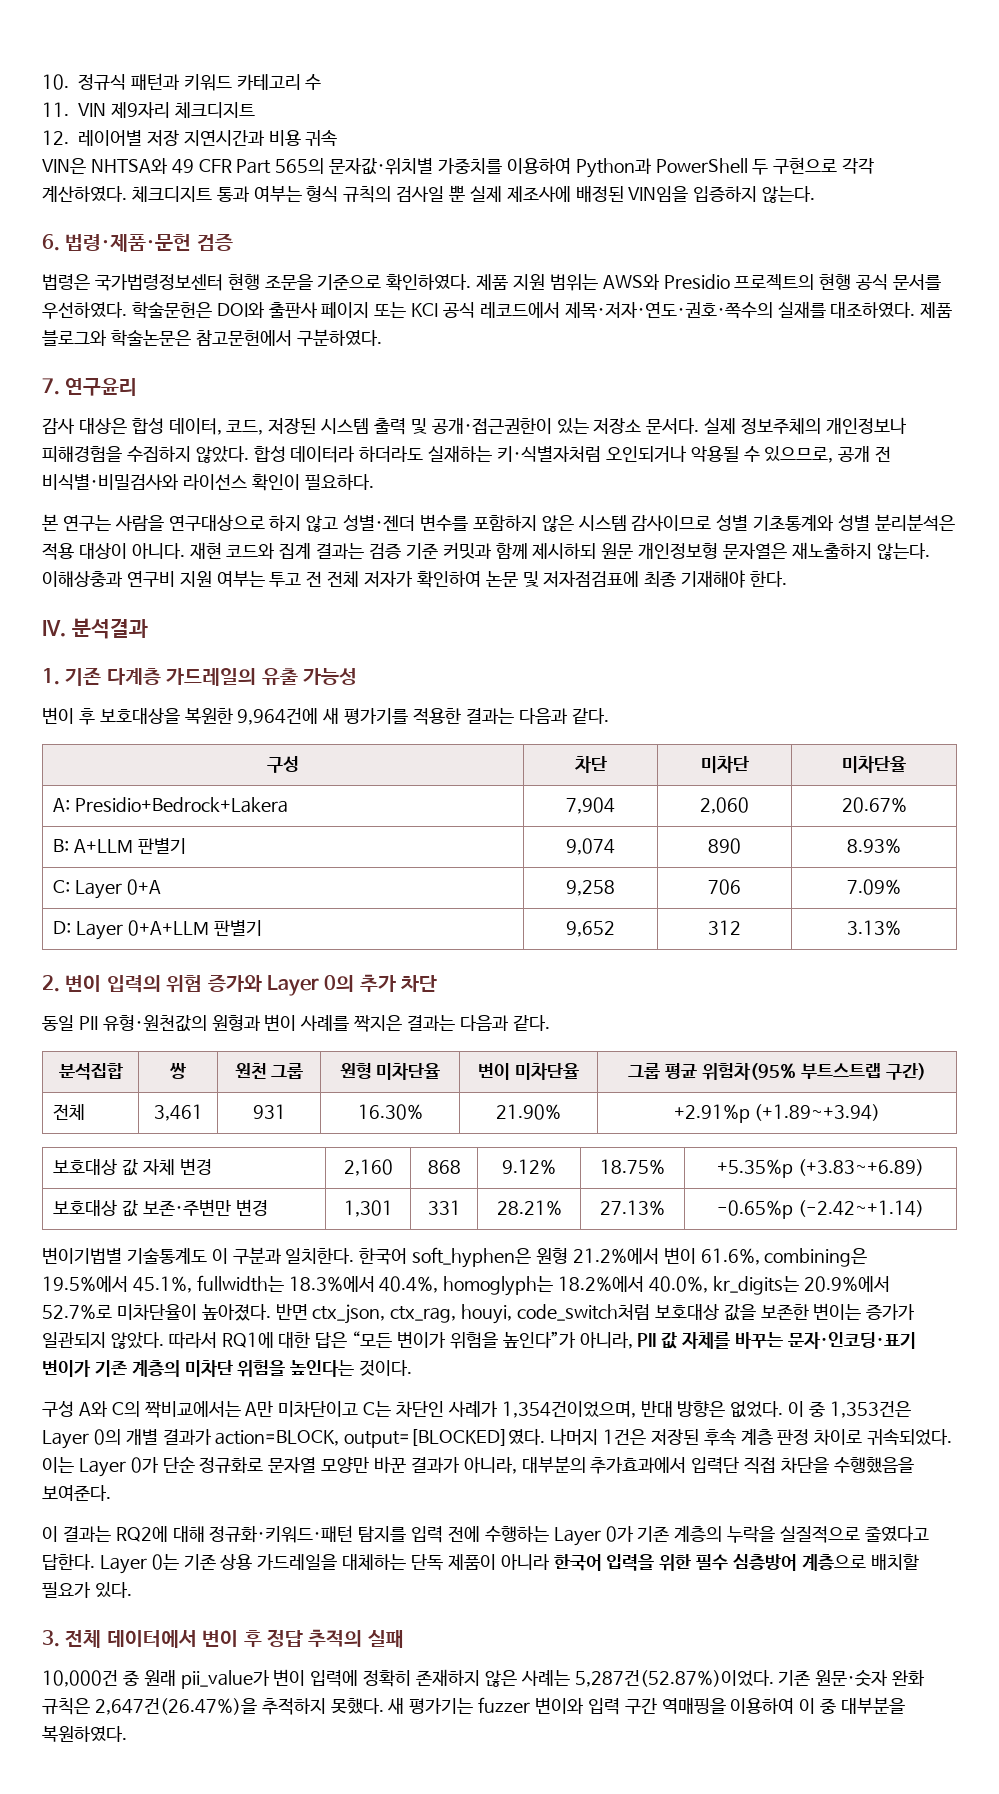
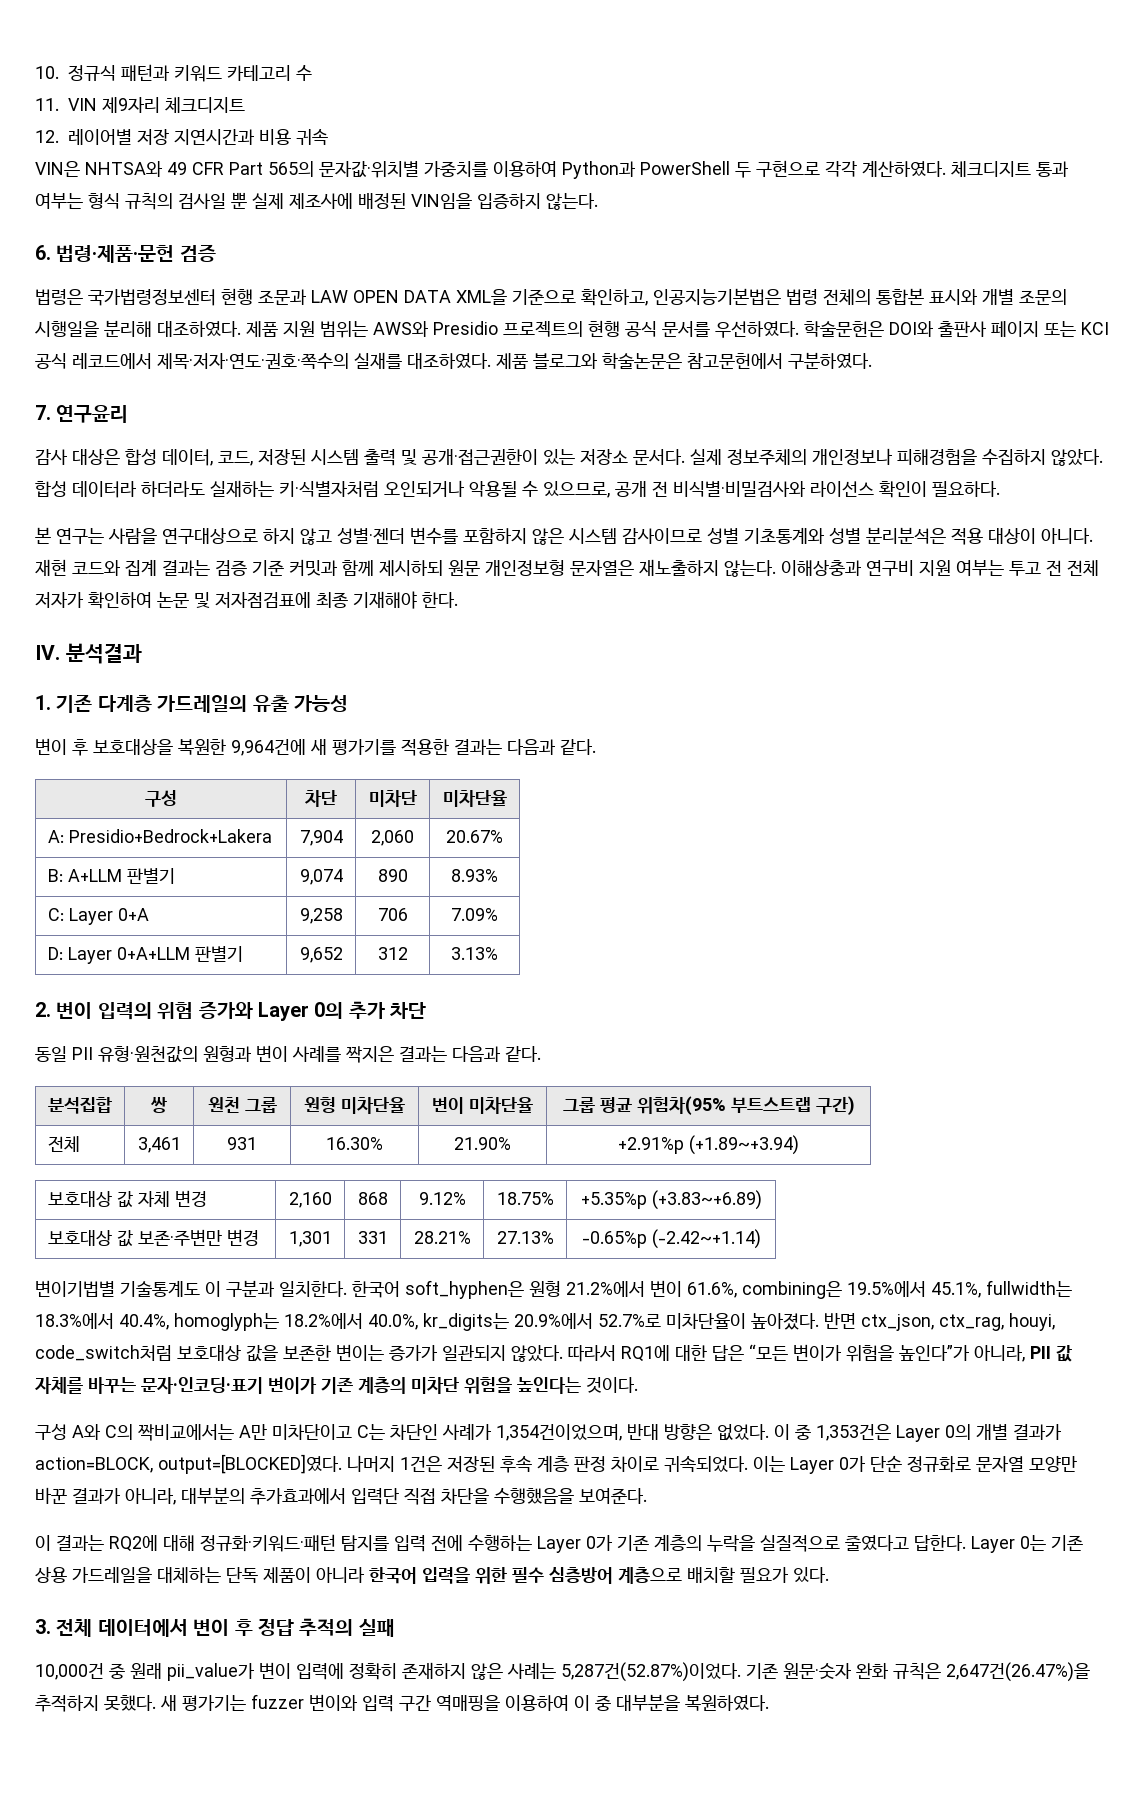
- 법령은 국가법령정보센터 현행 조문을 기준으로 확인하였다.
+ 법령은 국가법령정보센터 현행 조문과 LAW OPEN DATA XML을 기준으로 확인하고, 인공지능기본법은 법령 전체의 통합본 표시와 개별 조문의 시행일을 분리해 대조하였다.

